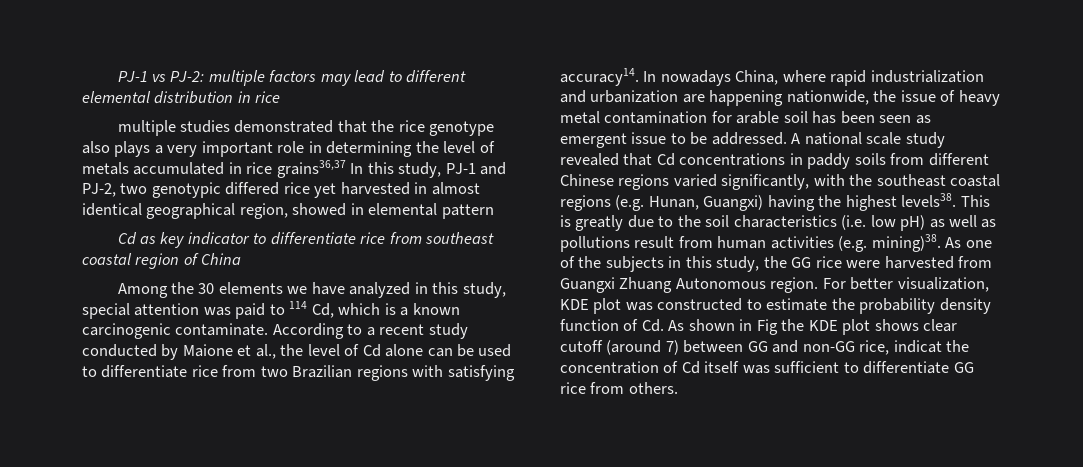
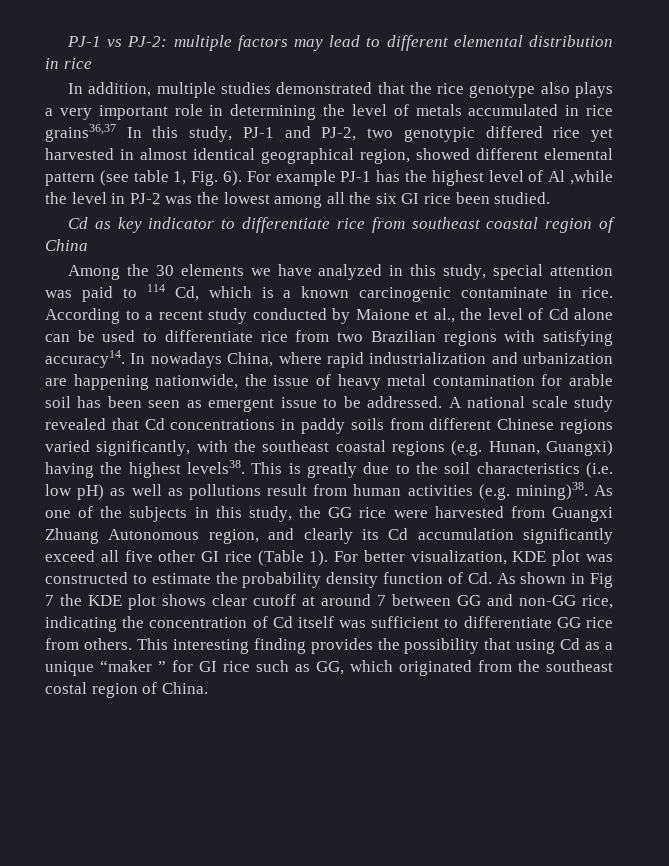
- multiple studies demonstrated that the rice genotype also plays a very important role in determining the level of metals accumulated in rice grains36,37 In this study, PJ-1 and PJ-2, two genotypic differed rice yet harvested in almost identical geographical region, showed in elemental pattern
+ In addition, multiple studies demonstrated that the rice genotype also plays a very important role in determining the level of metals accumulated in rice grains36,37 In this study, PJ-1 and PJ-2, two genotypic differed rice yet harvested in almost identical geographical region, showed different elemental pattern (see table 1, Fig. 6). For example PJ-1 has the highest level of Al ,while the level in PJ-2 was the lowest among all the six GI rice been studied.
- Among the 30 elements we have analyzed in this study, special attention was paid to 114 Cd, which is a known carcinogenic contaminate.
+ Among the 30 elements we have analyzed in this study, special attention was paid to 114 Cd, which is a known carcinogenic contaminate in rice.
- As one of the subjects in this study, the GG rice were harvested from Guangxi Zhuang Autonomous region.
+ As one of the subjects in this study, the GG rice were harvested from Guangxi Zhuang Autonomous region, and clearly its Cd accumulation significantly exceed all five other GI rice (Table 1).
- For better visualization, KDE plot was constructed to estimate the probability density function of Cd. As shown in Fig the KDE plot shows clear cutoff (around 7) between GG and non-GG rice, indicat the concentration of Cd itself was sufficient to differentiate GG rice from others.
+ For better visualization, KDE plot was constructed to estimate the probability density function of Cd. As shown in Fig 7 the KDE plot shows clear cutoff at around 7 between GG and non-GG rice, indicating the concentration of Cd itself was sufficient to differentiate GG rice from others.
+ This interesting finding provides the possibility that using Cd as a unique “maker ” for GI rice such as GG, which originated from the southeast costal region of China.

